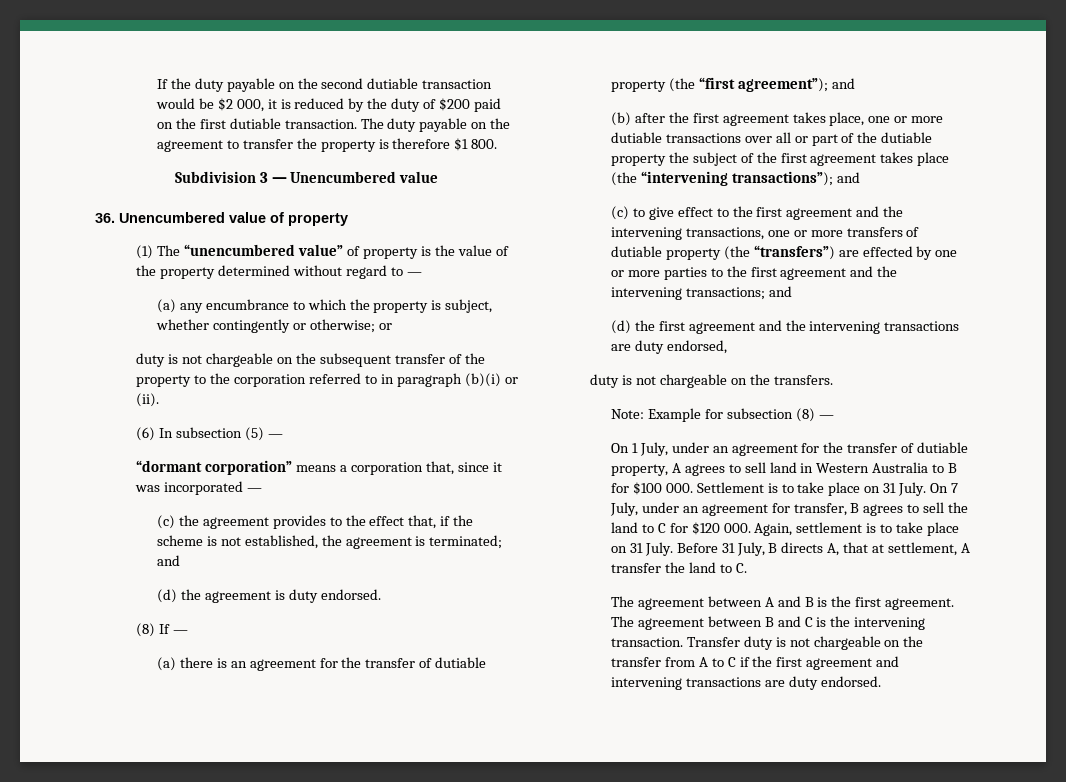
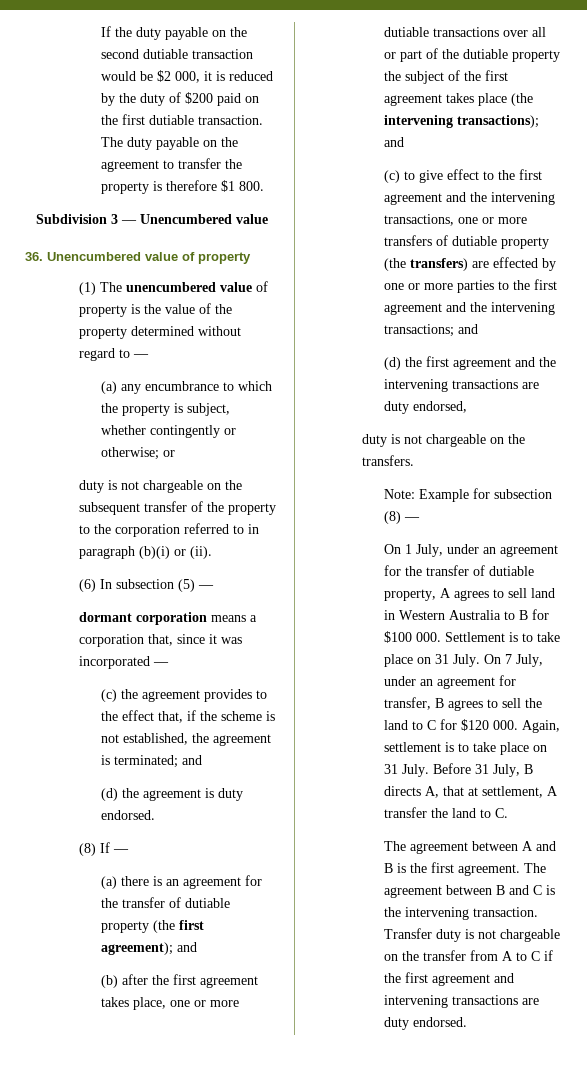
- (1) The “unencumbered value” of property is the value of the property determined without regard to —
+ (1) The unencumbered value of property is the value of the property determined without regard to —
- “dormant corporation” means a corporation that, since it was incorporated —
+ dormant corporation means a corporation that, since it was incorporated —
- (a) there is an agreement for the transfer of dutiable property (the “first agreement”); and
+ (a) there is an agreement for the transfer of dutiable property (the first agreement); and
- (b) after the first agreement takes place, one or more dutiable transactions over all or part of the dutiable property the subject of the first agreement takes place (the “intervening transactions”); and
+ (b) after the first agreement takes place, one or more dutiable transactions over all or part of the dutiable property the subject of the first agreement takes place (the intervening transactions); and
- (c) to give effect to the first agreement and the intervening transactions, one or more transfers of dutiable property (the “transfers”) are effected by one or more parties to the first agreement and the intervening transactions; and
+ (c) to give effect to the first agreement and the intervening transactions, one or more transfers of dutiable property (the transfers) are effected by one or more parties to the first agreement and the intervening transactions; and

